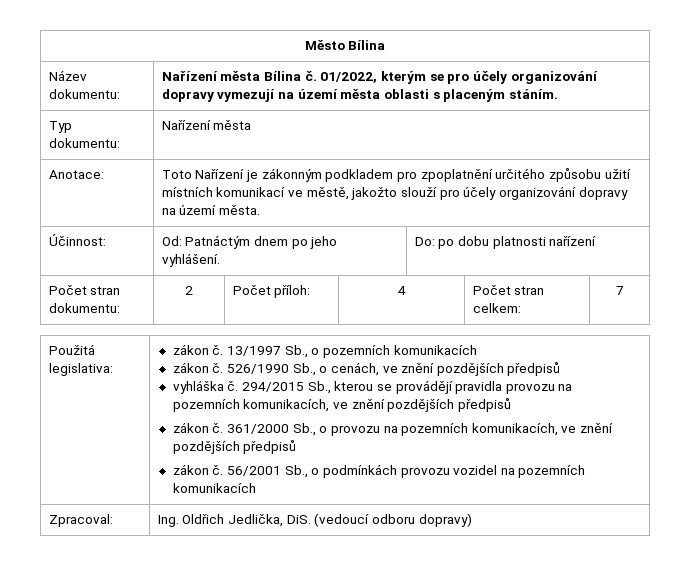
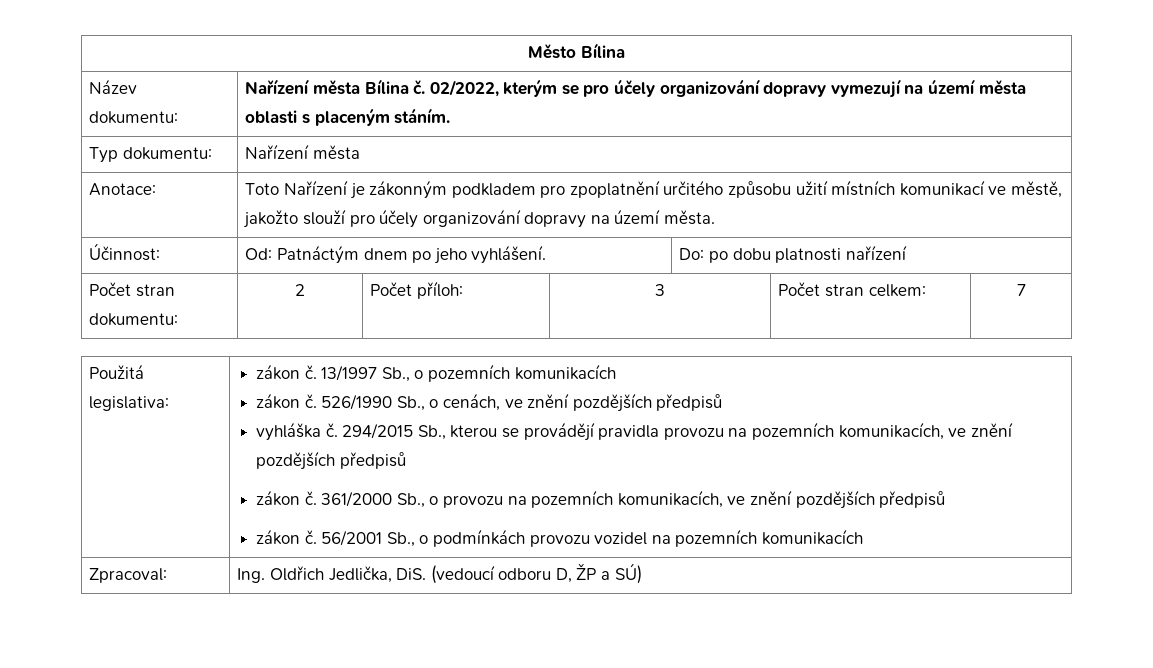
- Název dokumentu: | Nařízení města Bílina č. 01/2022, kterým se pro účely organizování dopravy vymezují na území města oblasti s placeným stáním.
+ Název dokumentu: | Nařízení města Bílina č. 02/2022, kterým se pro účely organizování dopravy vymezují na území města oblasti s placeným stáním.
- Počet stran dokumentu: | 2 | Počet příloh: | 4 | Počet stran celkem: | 7
+ Počet stran dokumentu: | 2 | Počet příloh: | 3 | Počet stran celkem: | 7
- Zpracoval: | Ing. Oldřich Jedlička, DiS. (vedoucí odboru dopravy)
+ Zpracoval: | Ing. Oldřich Jedlička, DiS. (vedoucí odboru D, ŽP a SÚ)

